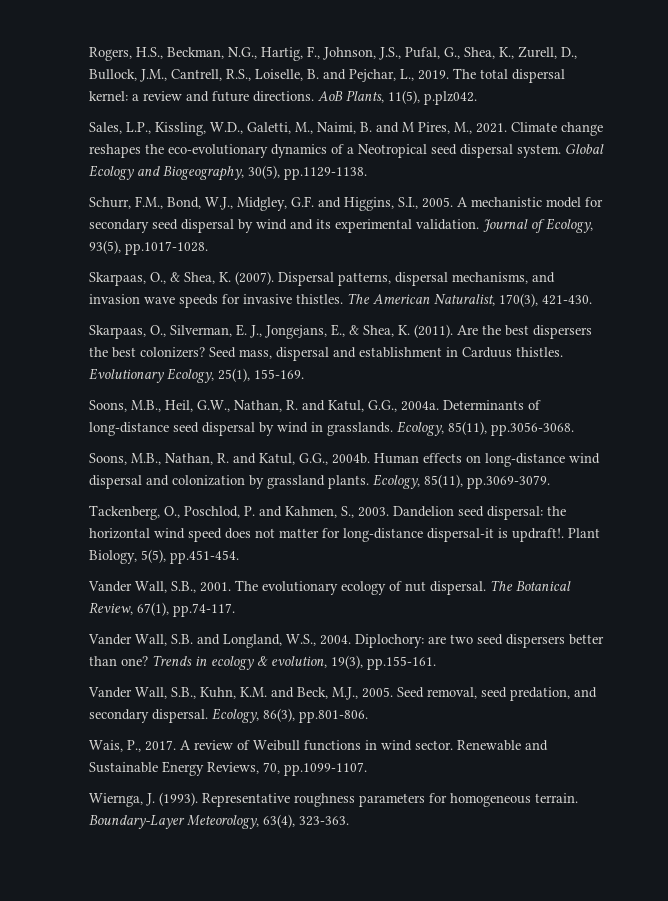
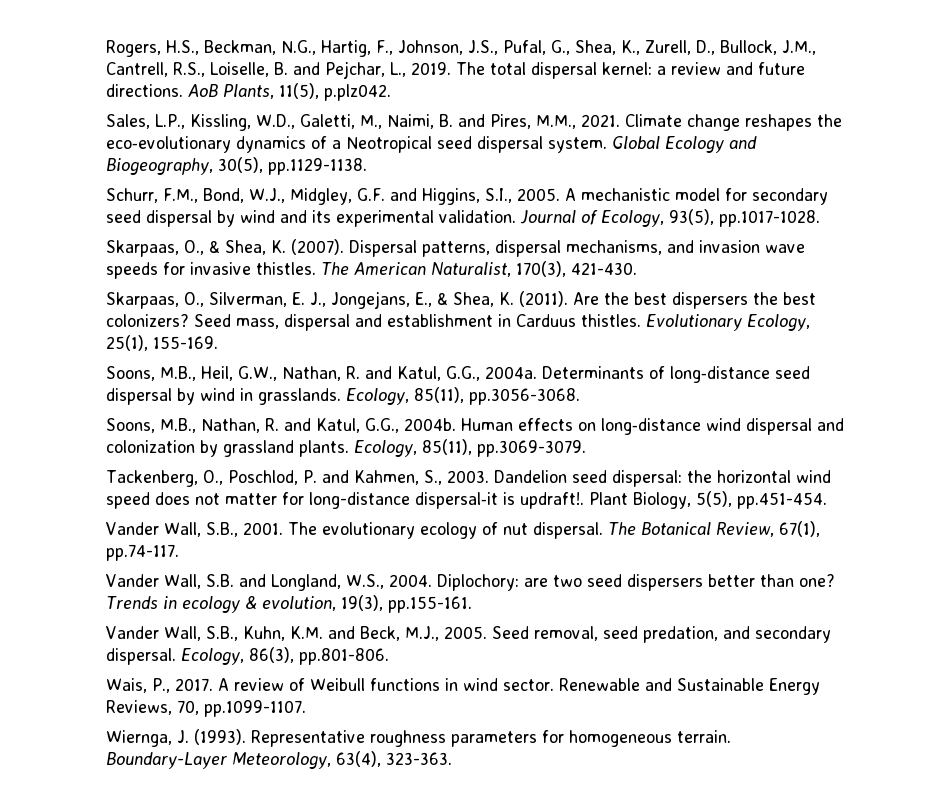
- Sales, L.P., Kissling, W.D., Galetti, M., Naimi, B. and M Pires, M., 2021.
+ Sales, L.P., Kissling, W.D., Galetti, M., Naimi, B. and Pires, M.M., 2021.

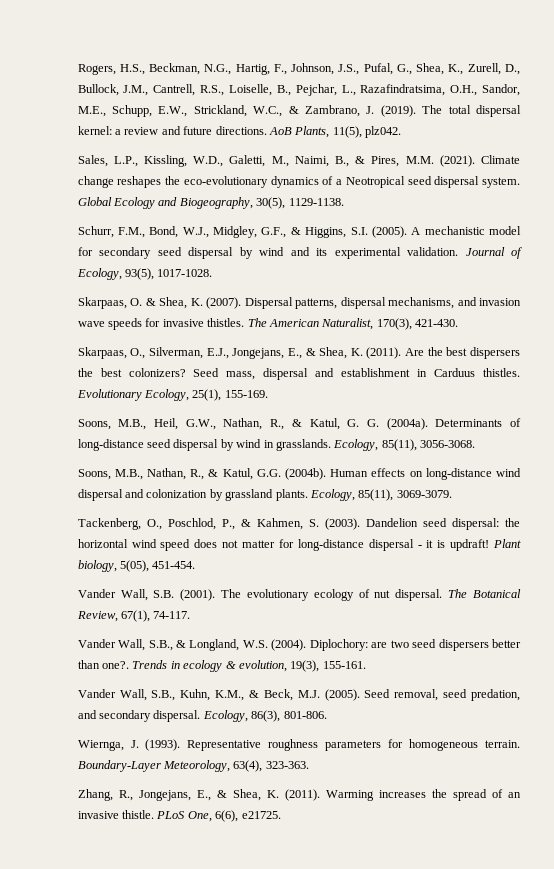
- Rogers, H.S., Beckman, N.G., Hartig, F., Johnson, J.S., Pufal, G., Shea, K., Zurell, D., Bullock, J.M., Cantrell, R.S., Loiselle, B. and Pejchar, L., 2019.
+ Rogers, H.S., Beckman, N.G., Hartig, F., Johnson, J.S., Pufal, G., Shea, K., Zurell, D., Bullock, J.M., Cantrell, R.S., Loiselle, B., Pejchar, L., Razafindratsima, O.H., Sandor, M.E., Schupp, E.W., Strickland, W.C., & Zambrano, J. (2019).
- AoB Plants, 11(5), p.plz042.
+ AoB Plants, 11(5), plz042.
- Sales, L.P., Kissling, W.D., Galetti, M., Naimi, B. and Pires, M.M., 2021.
+ Sales, L.P., Kissling, W.D., Galetti, M., Naimi, B., & Pires, M.M. (2021).
- Global Ecology and Biogeography, 30(5), pp.1129-1138.
+ Global Ecology and Biogeography, 30(5), 1129-1138.
- Schurr, F.M., Bond, W.J., Midgley, G.F. and Higgins, S.I., 2005.
+ Schurr, F.M., Bond, W.J., Midgley, G.F., & Higgins, S.I. (2005).
- Journal of Ecology, 93(5), pp.1017-1028.
- Skarpaas, O., & Shea, K. (2007).
+ Journal of Ecology, 93(5), 1017-1028.
+ Skarpaas, O. & Shea, K. (2007).
- Skarpaas, O., Silverman, E. J., Jongejans, E., & Shea, K. (2011).
+ Skarpaas, O., Silverman, E.J., Jongejans, E., & Shea, K. (2011).
- Soons, M.B., Heil, G.W., Nathan, R. and Katul, G.G., 2004a.
+ Soons, M.B., Heil, G.W., Nathan, R., & Katul, G. G. (2004a).
- Ecology, 85(11), pp.3056-3068.
+ Ecology, 85(11), 3056-3068.
- Soons, M.B., Nathan, R. and Katul, G.G., 2004b.
+ Soons, M.B., Nathan, R., & Katul, G.G. (2004b).
- Ecology, 85(11), pp.3069-3079.
+ Ecology, 85(11), 3069-3079.
- Tackenberg, O., Poschlod, P. and Kahmen, S., 2003.
+ Tackenberg, O., Poschlod, P., & Kahmen, S. (2003).
- Dandelion seed dispersal: the horizontal wind speed does not matter for long-distance dispersal‐it is updraft!. Plant Biology, 5(5), pp.451-454.
- Vander Wall, S.B., 2001.
+ Dandelion seed dispersal: the horizontal wind speed does not matter for long-distance dispersal - it is updraft! Plant biology, 5(05), 451-454.
+ Vander Wall, S.B. (2001).
- The Botanical Review, 67(1), pp.74-117.
- Vander Wall, S.B. and Longland, W.S., 2004.
+ The Botanical Review, 67(1), 74-117.
+ Vander Wall, S.B., & Longland, W.S. (2004).
- Diplochory: are two seed dispersers better than one?
+ Diplochory: are two seed dispersers better than one?.
- Trends in ecology & evolution, 19(3), pp.155-161.
+ Trends in ecology & evolution, 19(3), 155-161.
- Vander Wall, S.B., Kuhn, K.M. and Beck, M.J., 2005.
+ Vander Wall, S.B., Kuhn, K.M., & Beck, M.J. (2005).
- Ecology, 86(3), pp.801-806.
- Wais, P., 2017. A review of Weibull functions in wind sector. Renewable and Sustainable Energy Reviews, 70, pp.1099-1107.
+ Ecology, 86(3), 801-806.
+ Zhang, R., Jongejans, E., & Shea, K. (2011). Warming increases the spread of an invasive thistle. PLoS One, 6(6), e21725.

